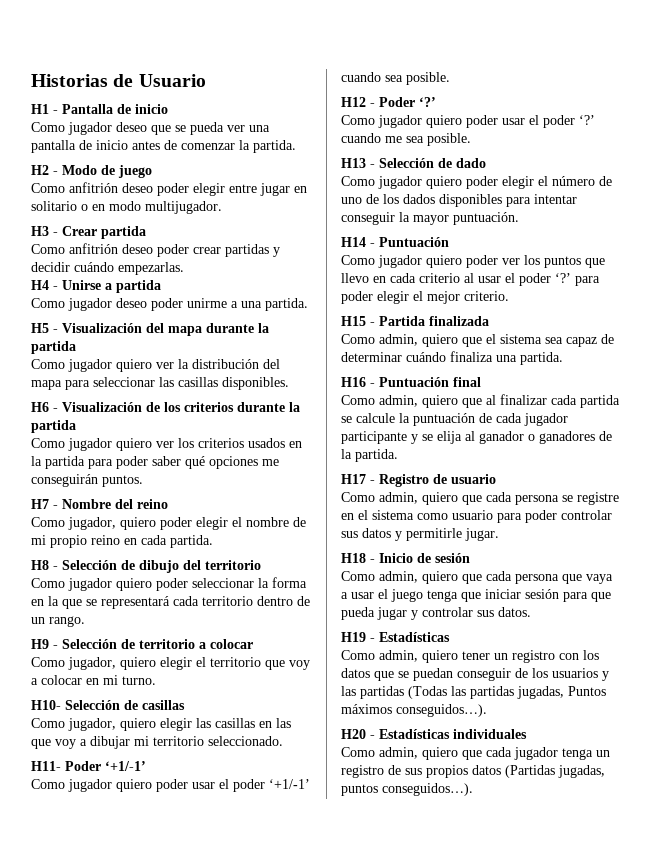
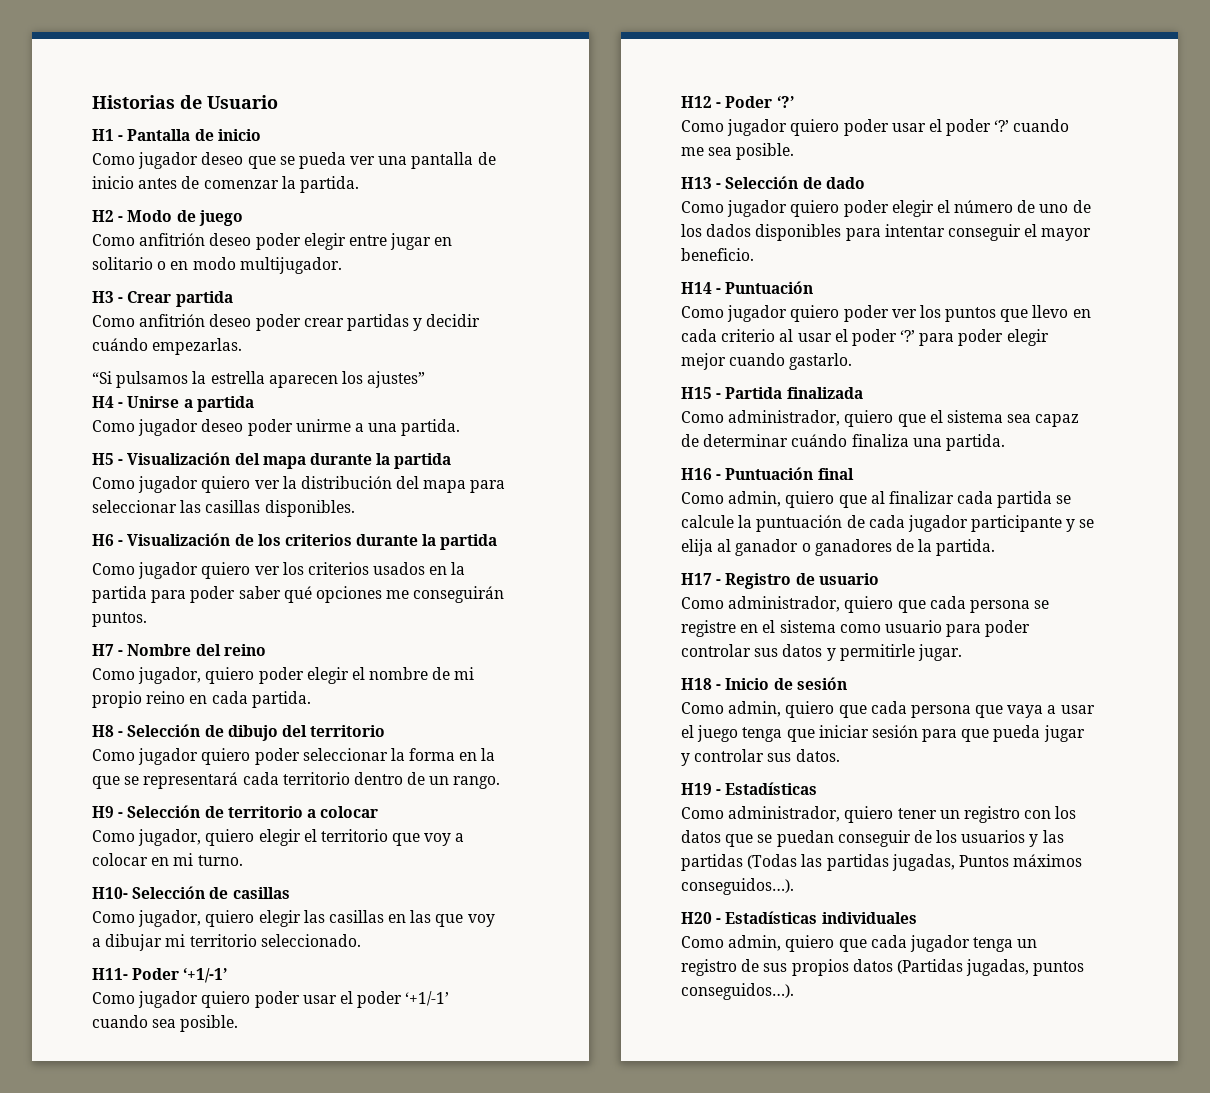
+ “Si pulsamos la estrella aparecen los ajustes”
- Como jugador quiero poder elegir el número de uno de los dados disponibles para intentar conseguir la mayor puntuación.
+ Como jugador quiero poder elegir el número de uno de los dados disponibles para intentar conseguir el mayor beneficio.
- Como jugador quiero poder ver los puntos que llevo en cada criterio al usar el poder ‘?’ para poder elegir el mejor criterio.
+ Como jugador quiero poder ver los puntos que llevo en cada criterio al usar el poder ‘?’ para poder elegir mejor cuando gastarlo.
- Como admin, quiero que el sistema sea capaz de determinar cuándo finaliza una partida.
+ Como administrador, quiero que el sistema sea capaz de determinar cuándo finaliza una partida.
- Como admin, quiero que cada persona se registre en el sistema como usuario para poder controlar sus datos y permitirle jugar.
+ Como administrador, quiero que cada persona se registre en el sistema como usuario para poder controlar sus datos y permitirle jugar.
- Como admin, quiero tener un registro con los datos que se puedan conseguir de los usuarios y las partidas (Todas las partidas jugadas, Puntos máximos conseguidos…).
+ Como administrador, quiero tener un registro con los datos que se puedan conseguir de los usuarios y las partidas (Todas las partidas jugadas, Puntos máximos conseguidos…).

